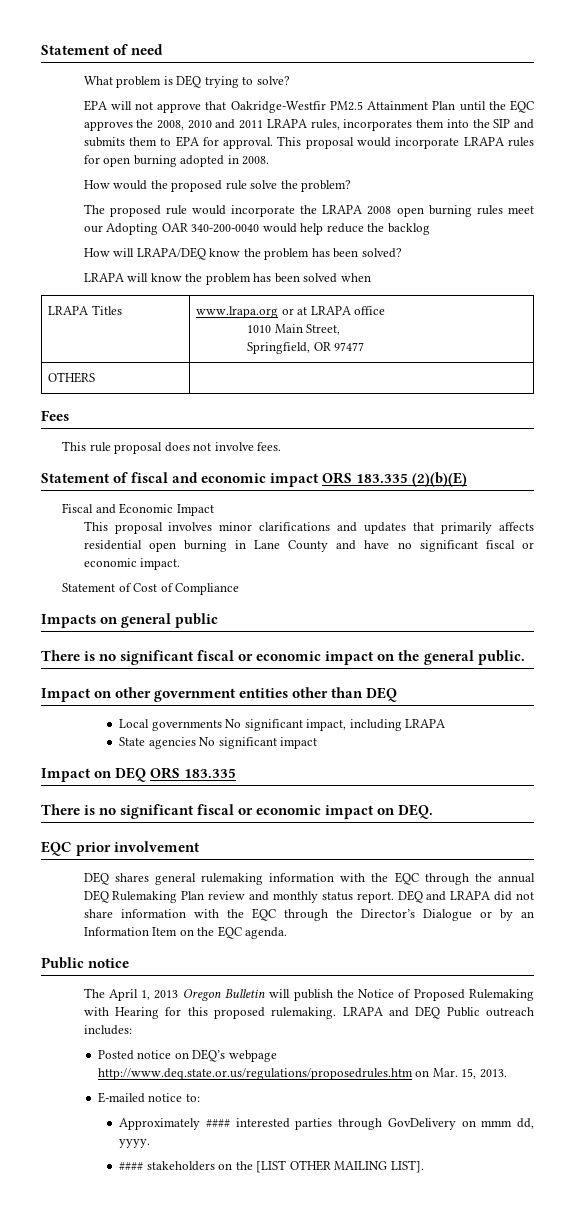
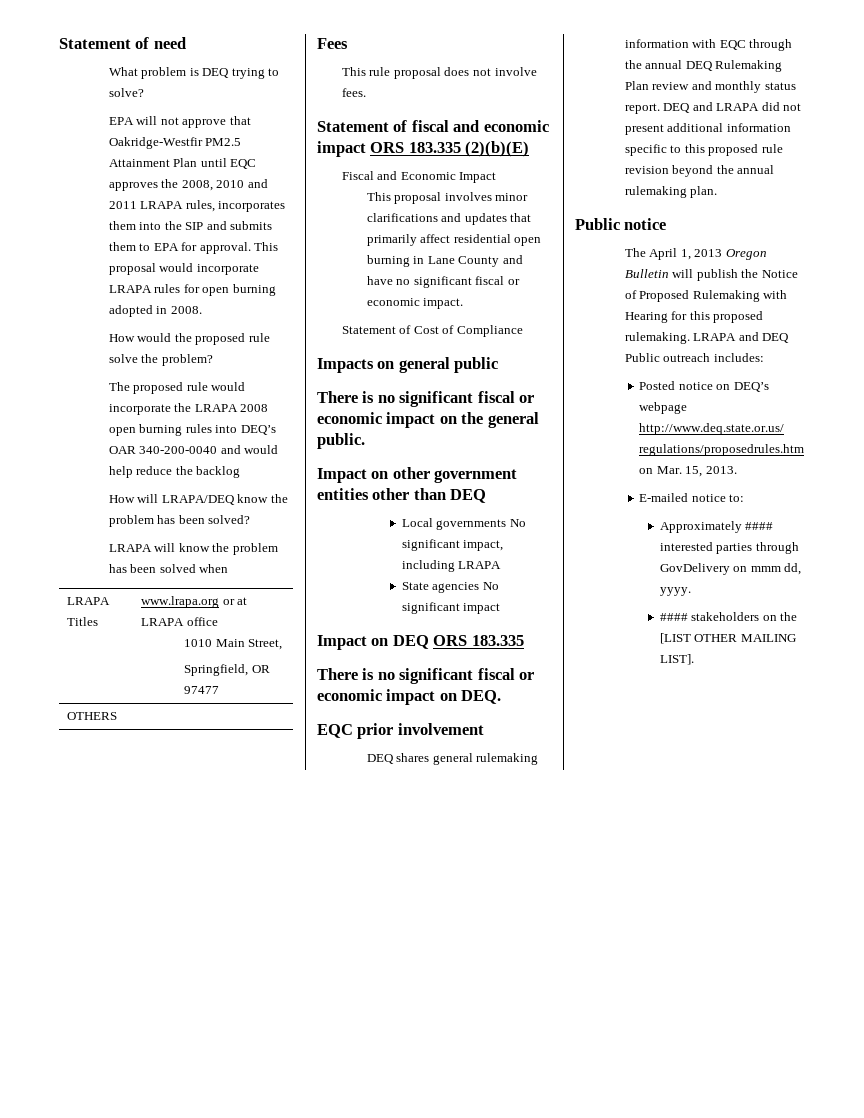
- EPA will not approve that Oakridge-Westfir PM2.5 Attainment Plan until the EQC approves the 2008, 2010 and 2011 LRAPA rules, incorporates them into the SIP and submits them to EPA for approval.
+ EPA will not approve that Oakridge-Westfir PM2.5 Attainment Plan until EQC approves the 2008, 2010 and 2011 LRAPA rules, incorporates them into the SIP and submits them to EPA for approval.
- The proposed rule would incorporate the LRAPA 2008 open burning rules meet our Adopting OAR 340-200-0040 would help reduce the backlog
+ The proposed rule would incorporate the LRAPA 2008 open burning rules into DEQ’s OAR 340-200-0040 and would help reduce the backlog
- This proposal involves minor clarifications and updates that primarily affects residential open burning in Lane County and have no significant fiscal or economic impact.
+ This proposal involves minor clarifications and updates that primarily affect residential open burning in Lane County and have no significant fiscal or economic impact.
- DEQ shares general rulemaking information with the EQC through the annual DEQ Rulemaking Plan review and monthly status report.
+ DEQ shares general rulemaking information with EQC through the annual DEQ Rulemaking Plan review and monthly status report.
- DEQ and LRAPA did not share information with the EQC through the Director’s Dialogue or by an Information Item on the EQC agenda.
+ DEQ and LRAPA did not present additional information specific to this proposed rule revision beyond the annual rulemaking plan.

